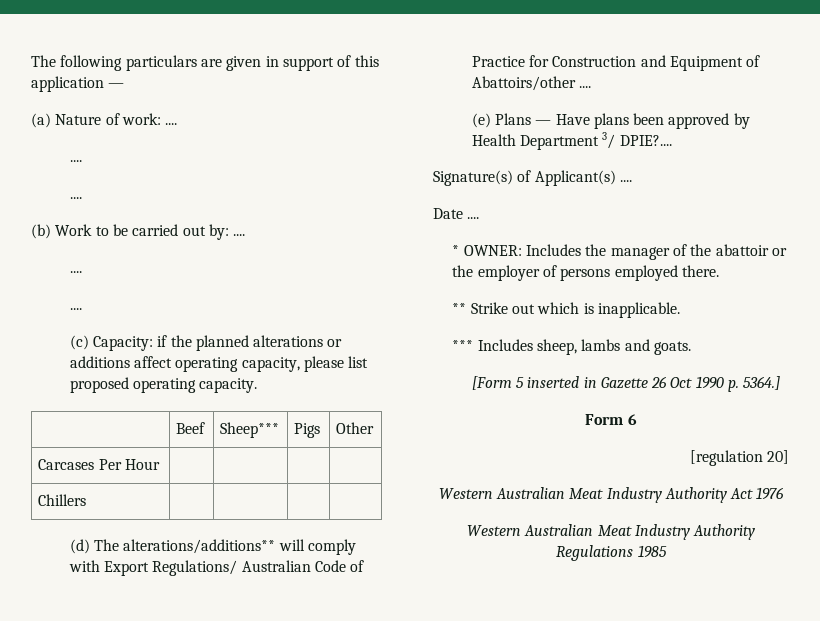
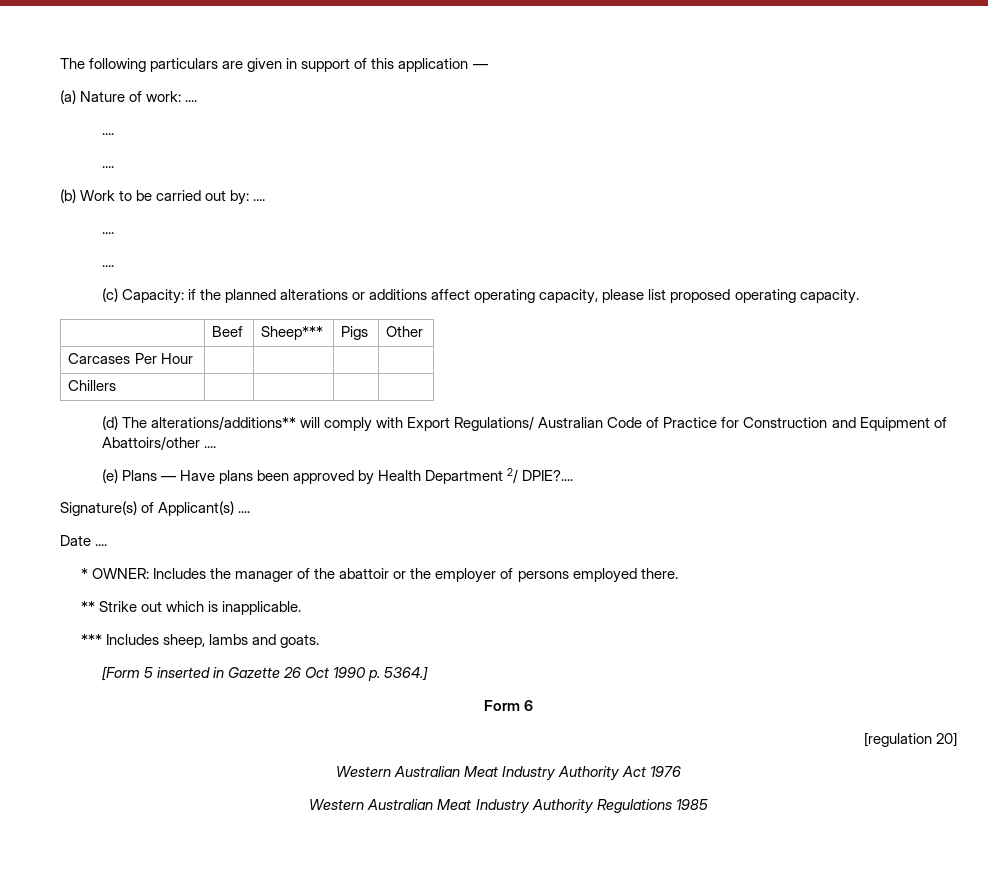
- (e) Plans — Have plans been approved by Health Department 3/ DPIE?....
+ (e) Plans — Have plans been approved by Health Department 2/ DPIE?....

